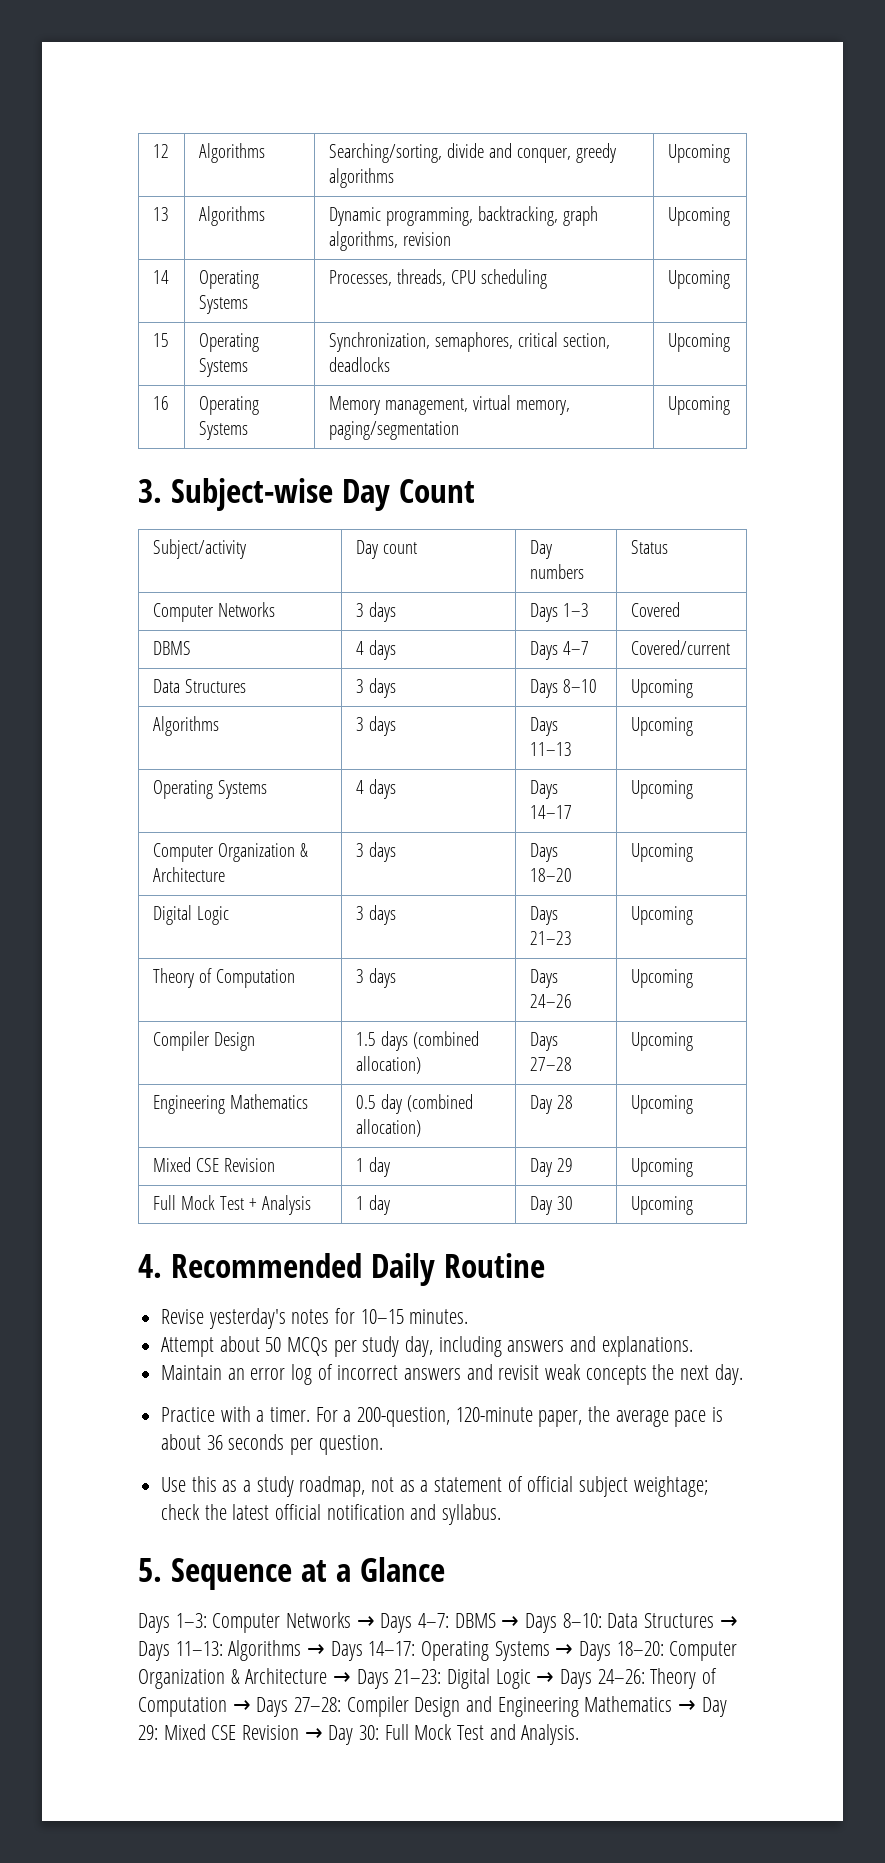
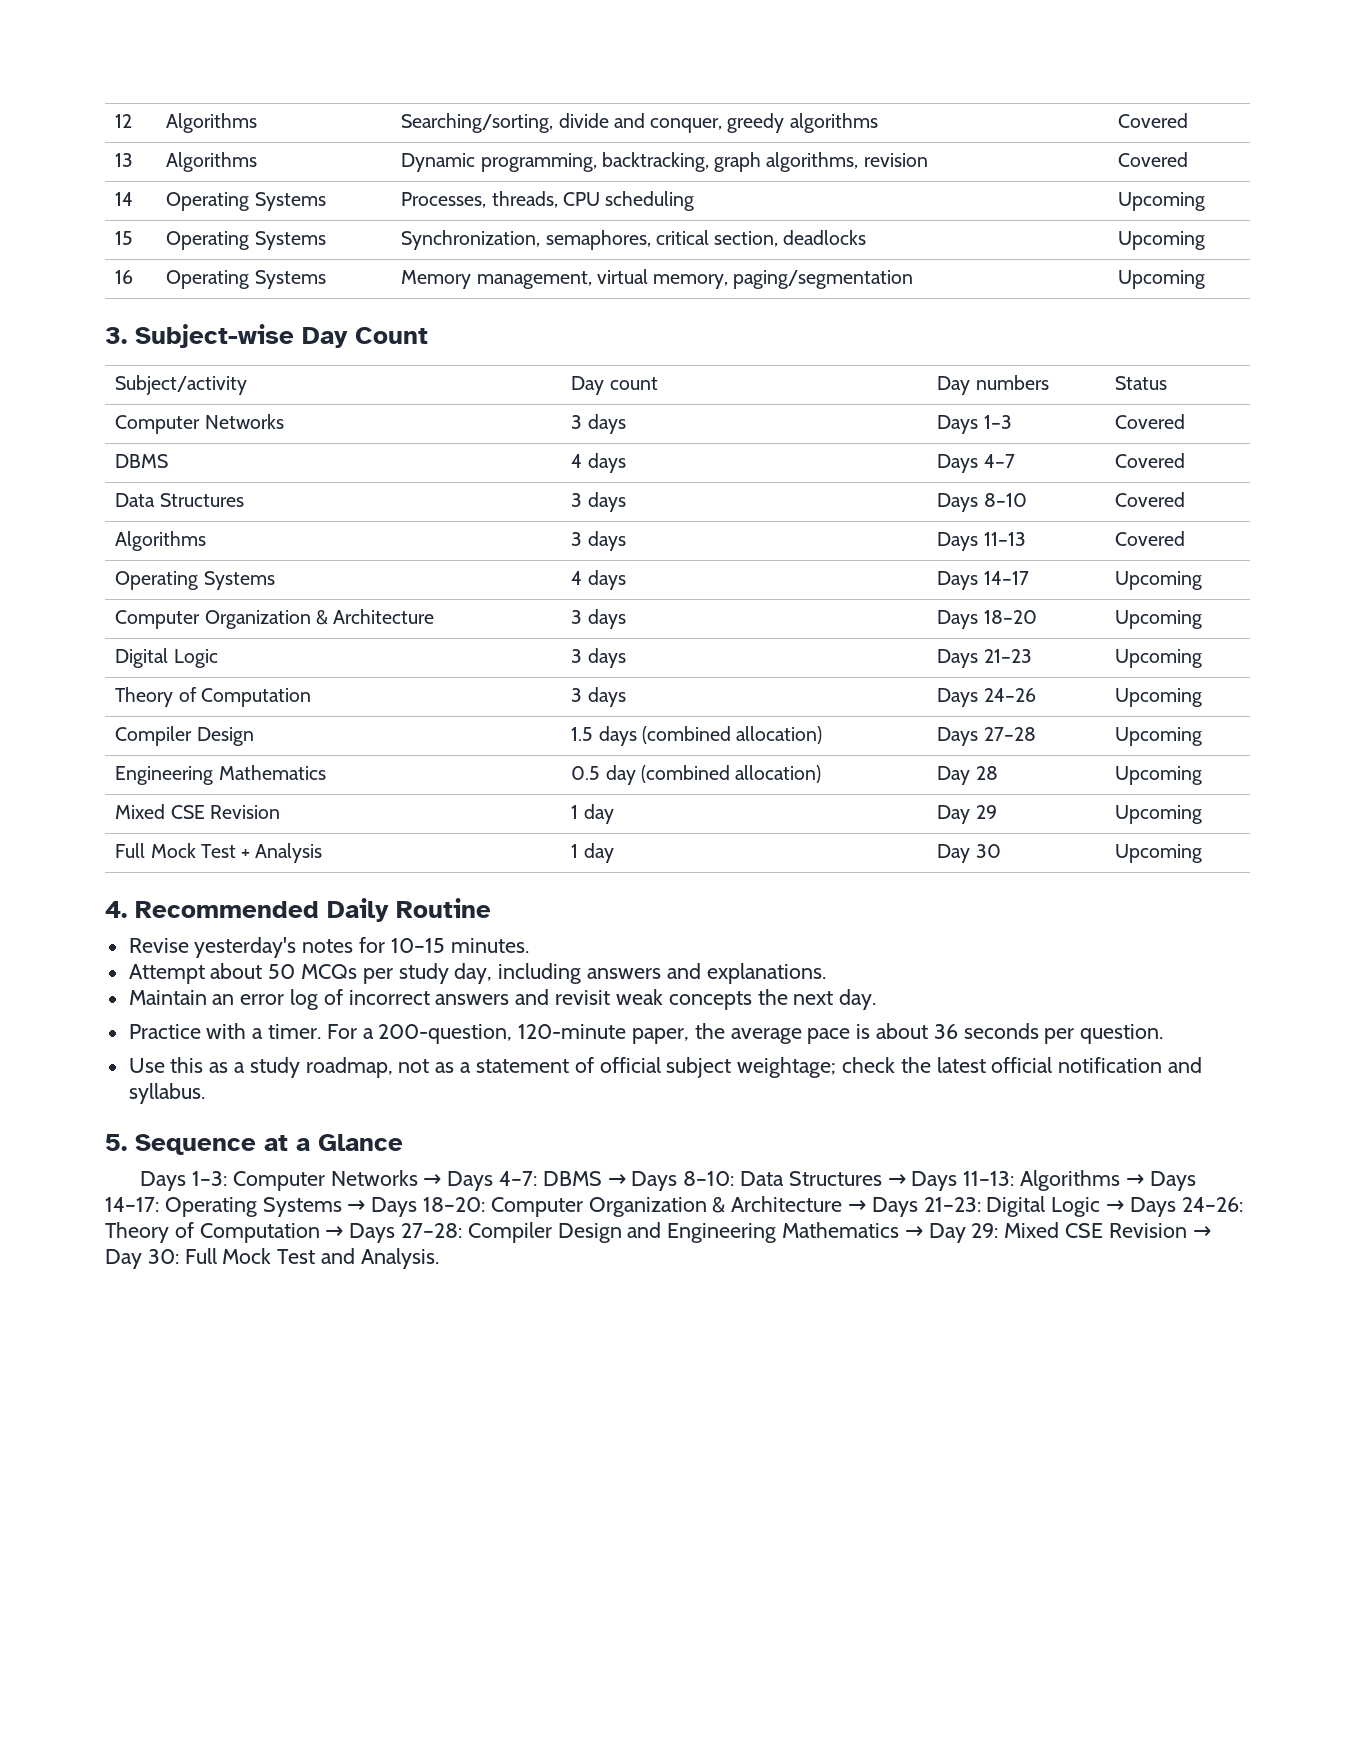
- 12 | Algorithms | Searching/sorting, divide and conquer, greedy algorithms | Upcoming
+ 12 | Algorithms | Searching/sorting, divide and conquer, greedy algorithms | Covered
- 13 | Algorithms | Dynamic programming, backtracking, graph algorithms, revision | Upcoming
+ 13 | Algorithms | Dynamic programming, backtracking, graph algorithms, revision | Covered
- DBMS | 4 days | Days 4–7 | Covered/current
+ DBMS | 4 days | Days 4–7 | Covered
- Data Structures | 3 days | Days 8–10 | Upcoming
+ Data Structures | 3 days | Days 8–10 | Covered
- Algorithms | 3 days | Days 11–13 | Upcoming
+ Algorithms | 3 days | Days 11–13 | Covered

